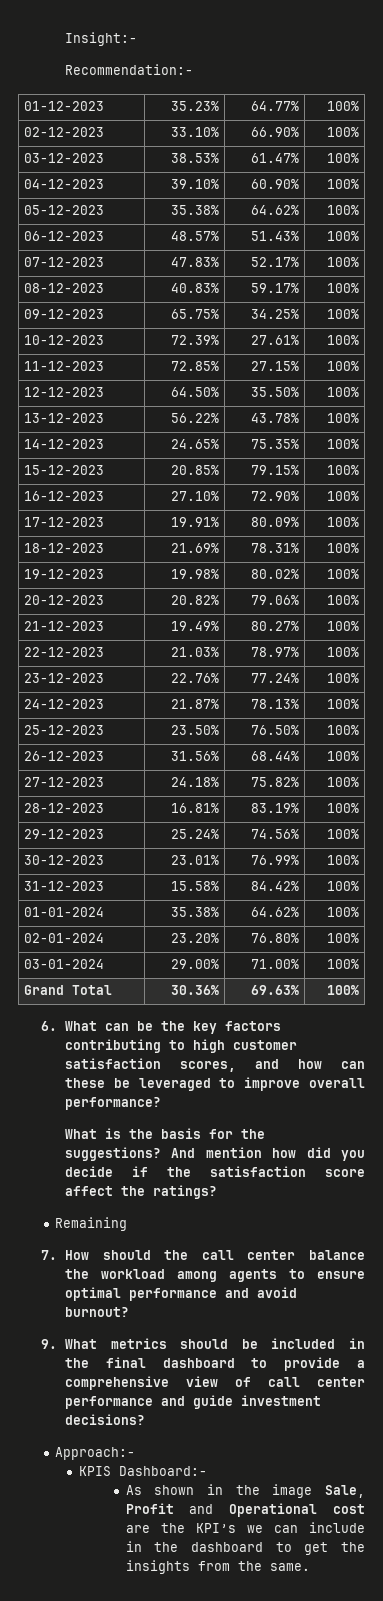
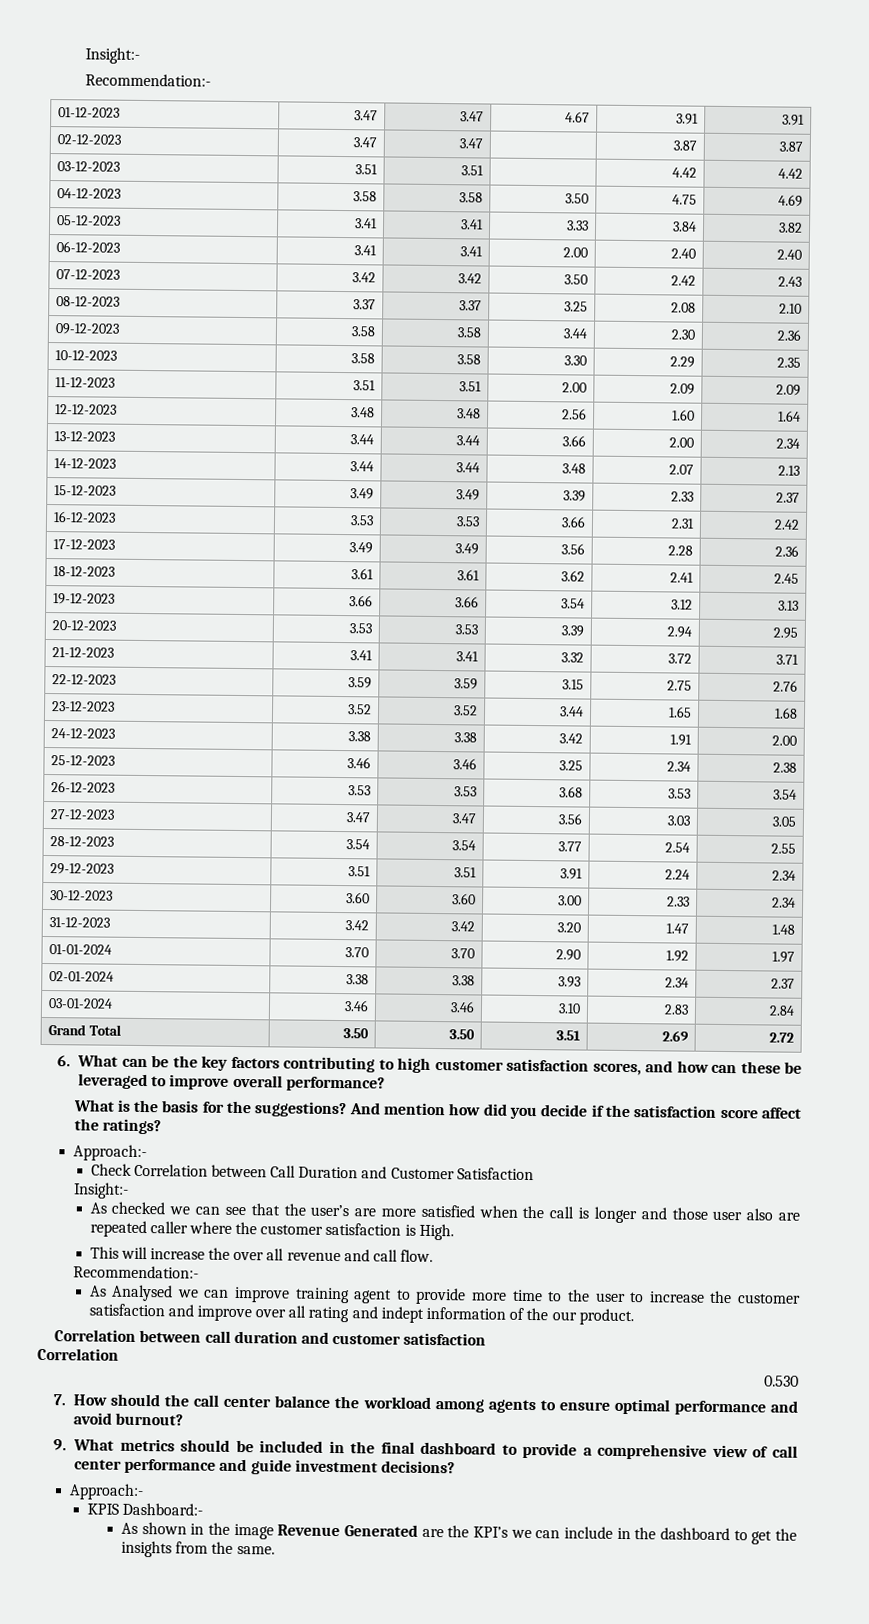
- 01-12-2023 | 35.23% | 64.77% | 100%
- 02-12-2023 | 33.10% | 66.90% | 100%
- 03-12-2023 | 38.53% | 61.47% | 100%
- 04-12-2023 | 39.10% | 60.90% | 100%
- 05-12-2023 | 35.38% | 64.62% | 100%
- 06-12-2023 | 48.57% | 51.43% | 100%
- 07-12-2023 | 47.83% | 52.17% | 100%
- 08-12-2023 | 40.83% | 59.17% | 100%
- 09-12-2023 | 65.75% | 34.25% | 100%
- 10-12-2023 | 72.39% | 27.61% | 100%
- 11-12-2023 | 72.85% | 27.15% | 100%
- 12-12-2023 | 64.50% | 35.50% | 100%
- 13-12-2023 | 56.22% | 43.78% | 100%
- 14-12-2023 | 24.65% | 75.35% | 100%
- 15-12-2023 | 20.85% | 79.15% | 100%
- 16-12-2023 | 27.10% | 72.90% | 100%
- 17-12-2023 | 19.91% | 80.09% | 100%
- 18-12-2023 | 21.69% | 78.31% | 100%
- 19-12-2023 | 19.98% | 80.02% | 100%
- 20-12-2023 | 20.82% | 79.06% | 100%
- 21-12-2023 | 19.49% | 80.27% | 100%
- 22-12-2023 | 21.03% | 78.97% | 100%
- 23-12-2023 | 22.76% | 77.24% | 100%
- 24-12-2023 | 21.87% | 78.13% | 100%
- 25-12-2023 | 23.50% | 76.50% | 100%
- 26-12-2023 | 31.56% | 68.44% | 100%
- 27-12-2023 | 24.18% | 75.82% | 100%
- 28-12-2023 | 16.81% | 83.19% | 100%
- 29-12-2023 | 25.24% | 74.56% | 100%
- 30-12-2023 | 23.01% | 76.99% | 100%
- 31-12-2023 | 15.58% | 84.42% | 100%
- 01-01-2024 | 35.38% | 64.62% | 100%
- 02-01-2024 | 23.20% | 76.80% | 100%
- 03-01-2024 | 29.00% | 71.00% | 100%
- Grand Total | 30.36% | 69.63% | 100%
+ 01-12-2023 | 3.47 | 3.47 | 4.67 | 3.91 | 3.91
+ 02-12-2023 | 3.47 | 3.47 | | 3.87 | 3.87
+ 03-12-2023 | 3.51 | 3.51 | | 4.42 | 4.42
+ 04-12-2023 | 3.58 | 3.58 | 3.50 | 4.75 | 4.69
+ 05-12-2023 | 3.41 | 3.41 | 3.33 | 3.84 | 3.82
+ 06-12-2023 | 3.41 | 3.41 | 2.00 | 2.40 | 2.40
+ 07-12-2023 | 3.42 | 3.42 | 3.50 | 2.42 | 2.43
+ 08-12-2023 | 3.37 | 3.37 | 3.25 | 2.08 | 2.10
+ 09-12-2023 | 3.58 | 3.58 | 3.44 | 2.30 | 2.36
+ 10-12-2023 | 3.58 | 3.58 | 3.30 | 2.29 | 2.35
+ 11-12-2023 | 3.51 | 3.51 | 2.00 | 2.09 | 2.09
+ 12-12-2023 | 3.48 | 3.48 | 2.56 | 1.60 | 1.64
+ 13-12-2023 | 3.44 | 3.44 | 3.66 | 2.00 | 2.34
+ 14-12-2023 | 3.44 | 3.44 | 3.48 | 2.07 | 2.13
+ 15-12-2023 | 3.49 | 3.49 | 3.39 | 2.33 | 2.37
+ 16-12-2023 | 3.53 | 3.53 | 3.66 | 2.31 | 2.42
+ 17-12-2023 | 3.49 | 3.49 | 3.56 | 2.28 | 2.36
+ 18-12-2023 | 3.61 | 3.61 | 3.62 | 2.41 | 2.45
+ 19-12-2023 | 3.66 | 3.66 | 3.54 | 3.12 | 3.13
+ 20-12-2023 | 3.53 | 3.53 | 3.39 | 2.94 | 2.95
+ 21-12-2023 | 3.41 | 3.41 | 3.32 | 3.72 | 3.71
+ 22-12-2023 | 3.59 | 3.59 | 3.15 | 2.75 | 2.76
+ 23-12-2023 | 3.52 | 3.52 | 3.44 | 1.65 | 1.68
+ 24-12-2023 | 3.38 | 3.38 | 3.42 | 1.91 | 2.00
+ 25-12-2023 | 3.46 | 3.46 | 3.25 | 2.34 | 2.38
+ 26-12-2023 | 3.53 | 3.53 | 3.68 | 3.53 | 3.54
+ 27-12-2023 | 3.47 | 3.47 | 3.56 | 3.03 | 3.05
+ 28-12-2023 | 3.54 | 3.54 | 3.77 | 2.54 | 2.55
+ 29-12-2023 | 3.51 | 3.51 | 3.91 | 2.24 | 2.34
+ 30-12-2023 | 3.60 | 3.60 | 3.00 | 2.33 | 2.34
+ 31-12-2023 | 3.42 | 3.42 | 3.20 | 1.47 | 1.48
+ 01-01-2024 | 3.70 | 3.70 | 2.90 | 1.92 | 1.97
+ 02-01-2024 | 3.38 | 3.38 | 3.93 | 2.34 | 2.37
+ 03-01-2024 | 3.46 | 3.46 | 3.10 | 2.83 | 2.84
+ Grand Total | 3.50 | 3.50 | 3.51 | 2.69 | 2.72
  And mention how did you decide if the satisfaction score affect the ratings?
- Remaining
+ Approach:-
+ Check Correlation between Call Duration and Customer Satisfaction
+ Insight:-
+ As checked we can see that the user’s are more satisfied when the call is longer and those user also are repeated caller where the customer satisfaction is High.
+ This will increase the over all revenue and call flow.
+ Recommendation:-
+ As Analysed we can improve training agent to provide more time to the user to increase the customer satisfaction and improve over all rating and indept information of the our product.
+ Correlation between call duration and customer satisfaction
+ Correlation
+ 0.530
- As shown in the image Sale, Profit and Operational cost are the KPI’s we can include in the dashboard to get the insights from the same.
+ As shown in the image Revenue Generated are the KPI’s we can include in the dashboard to get the insights from the same.

